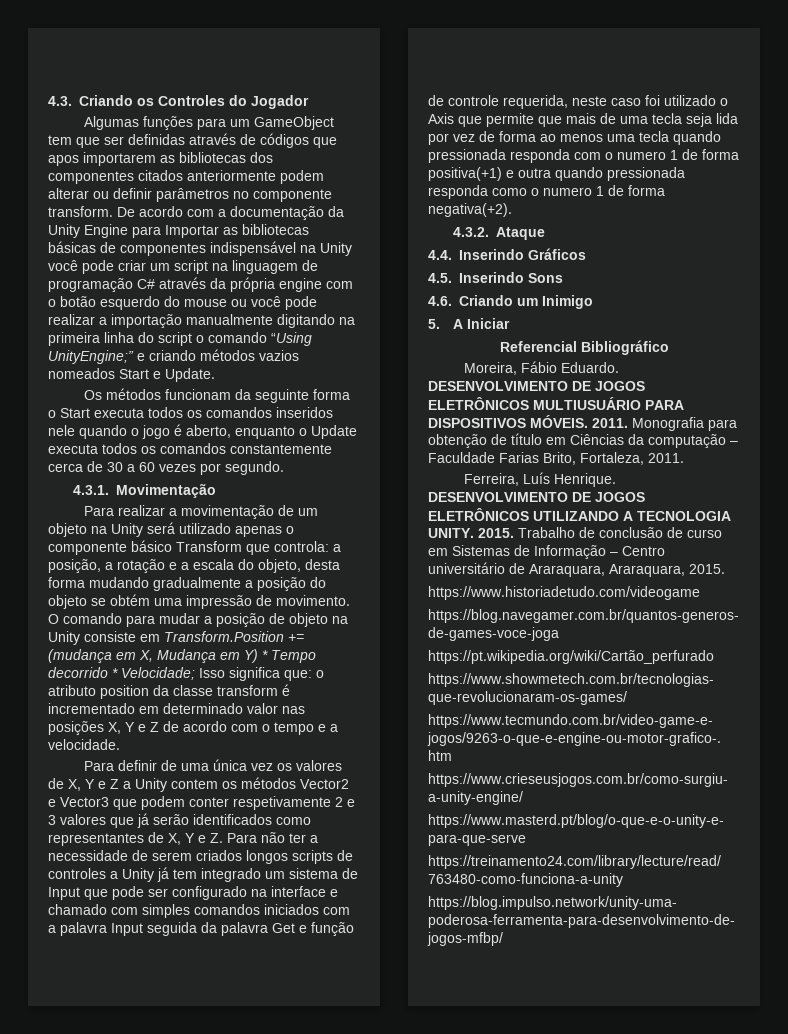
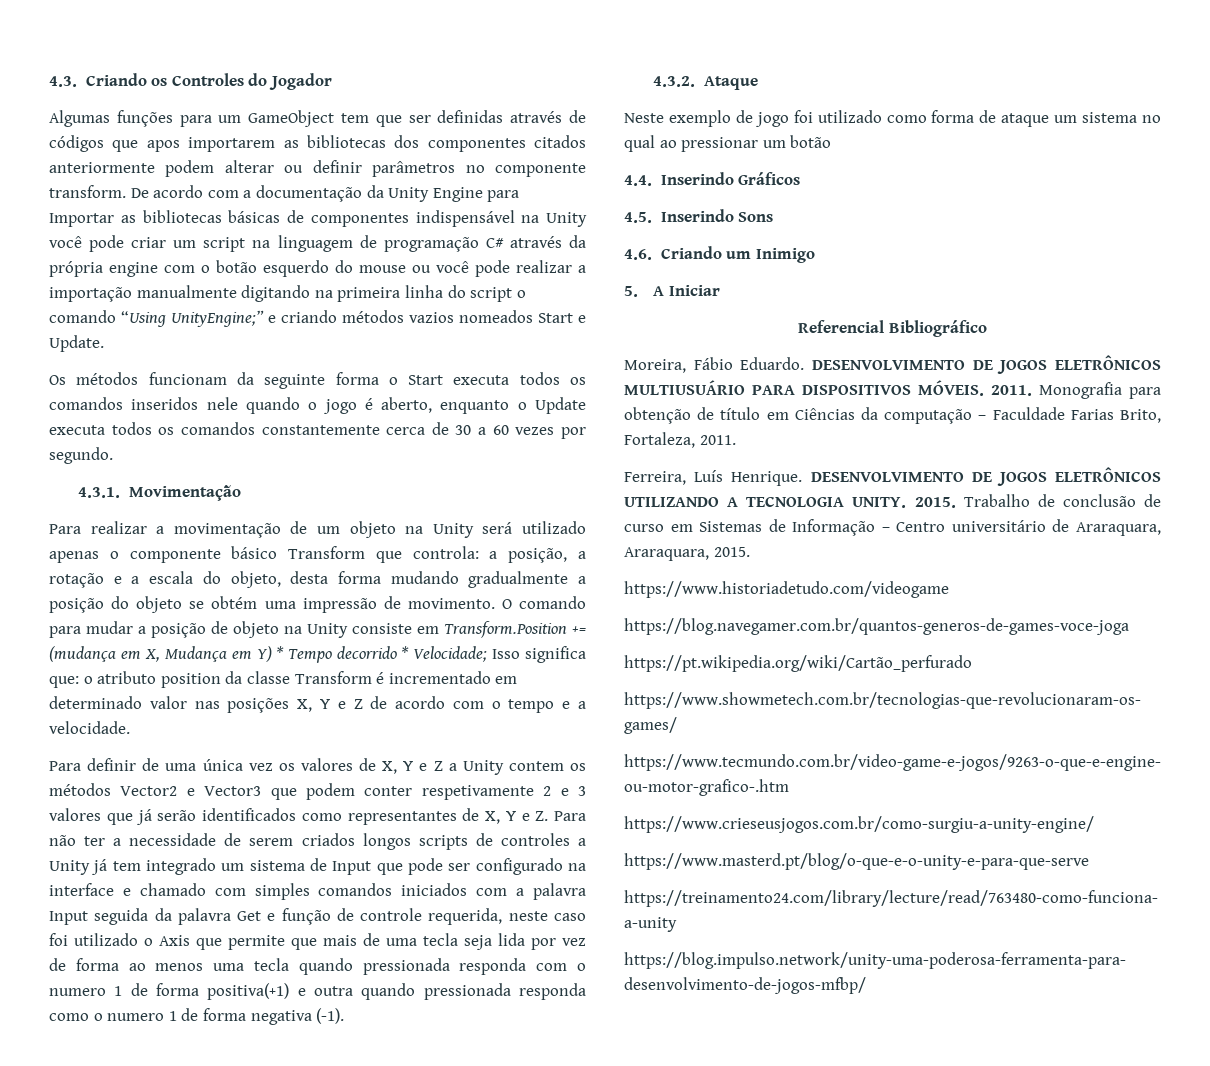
- O comando para mudar a posição de objeto na Unity consiste em Transform.Position += (mudança em X, Mudança em Y) * Tempo decorrido * Velocidade; Isso significa que: o atributo position da classe transform é incrementado em determinado valor nas posições X, Y e Z de acordo com o tempo e a velocidade.
+ O comando para mudar a posição de objeto na Unity consiste em Transform.Position += (mudança em X, Mudança em Y) * Tempo decorrido * Velocidade; Isso significa que: o atributo position da classe Transform é incrementado em determinado valor nas posições X, Y e Z de acordo com o tempo e a velocidade.
- Para definir de uma única vez os valores de X, Y e Z a Unity contem os métodos Vector2 e Vector3 que podem conter respetivamente 2 e 3 valores que já serão identificados como representantes de X, Y e Z. Para não ter a necessidade de serem criados longos scripts de controles a Unity já tem integrado um sistema de Input que pode ser configurado na interface e chamado com simples comandos iniciados com a palavra Input seguida da palavra Get e função de controle requerida, neste caso foi utilizado o Axis que permite que mais de uma tecla seja lida por vez de forma ao menos uma tecla quando pressionada responda com o numero 1 de forma positiva(+1) e outra quando pressionada responda como o numero 1 de forma negativa(+2).
+ Para definir de uma única vez os valores de X, Y e Z a Unity contem os métodos Vector2 e Vector3 que podem conter respetivamente 2 e 3 valores que já serão identificados como representantes de X, Y e Z. Para não ter a necessidade de serem criados longos scripts de controles a Unity já tem integrado um sistema de Input que pode ser configurado na interface e chamado com simples comandos iniciados com a palavra Input seguida da palavra Get e função de controle requerida, neste caso foi utilizado o Axis que permite que mais de uma tecla seja lida por vez de forma ao menos uma tecla quando pressionada responda com o numero 1 de forma positiva(+1) e outra quando pressionada responda como o numero 1 de forma negativa (-1).
+ Neste exemplo de jogo foi utilizado como forma de ataque um sistema no qual ao pressionar um botão

